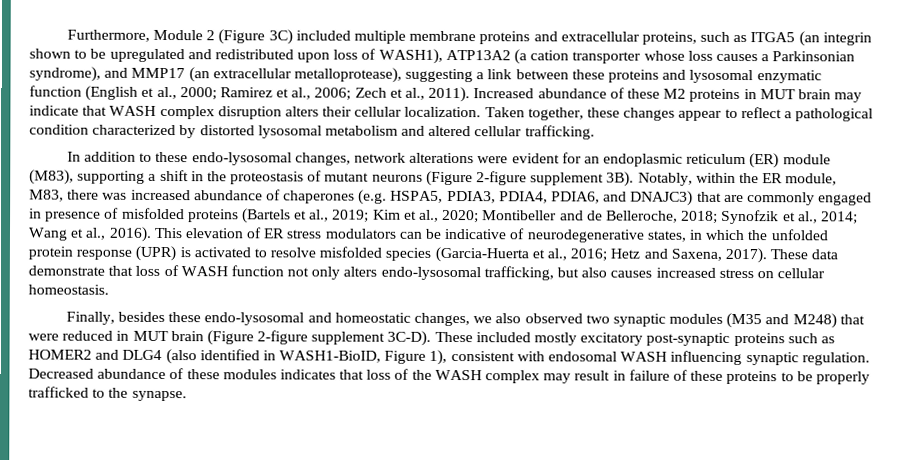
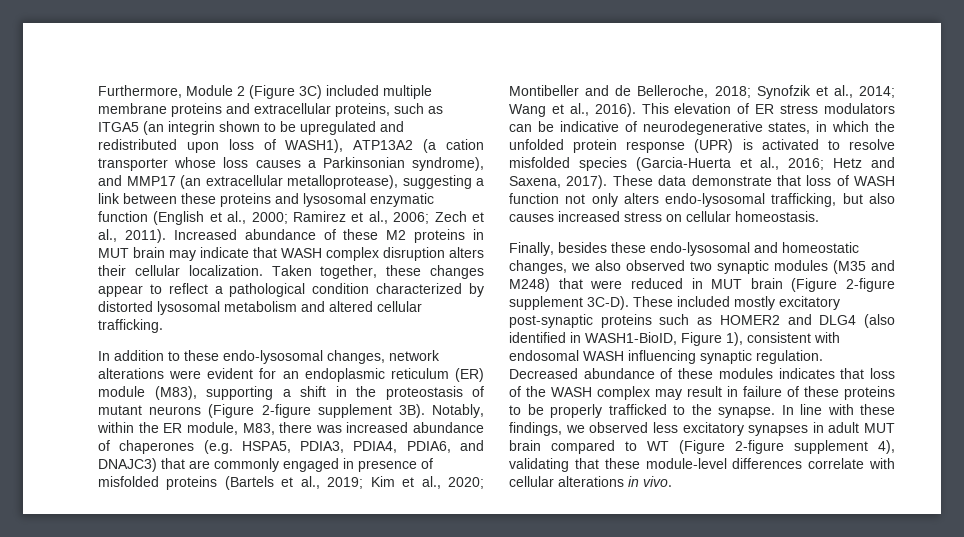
+ In line with these findings, we observed less excitatory synapses in adult MUT brain compared to WT (Figure 2-figure supplement 4), validating that these module-level differences correlate with cellular alterations in vivo.

